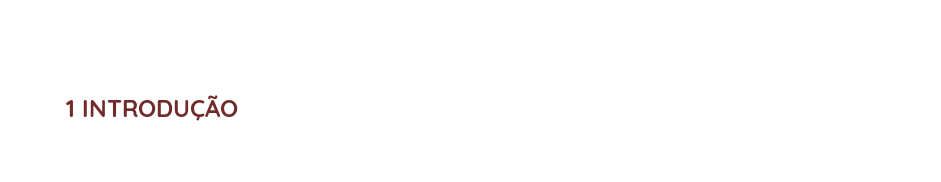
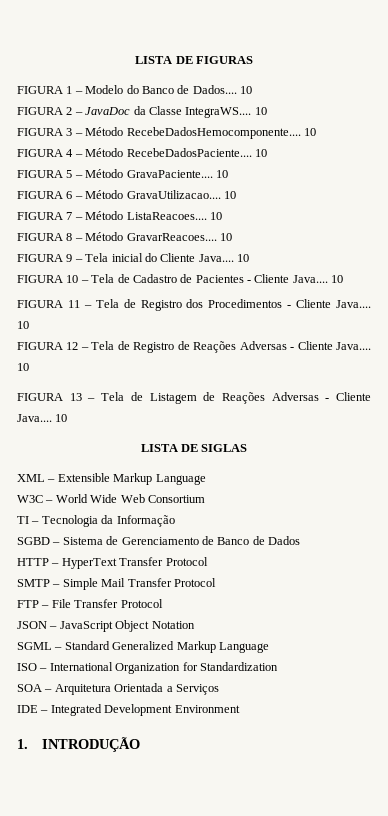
- 1 INTRODUÇÃO
+ LISTA DE FIGURAS
+ FIGURA 1 – Modelo do Banco de Dados.... 10
+ FIGURA 2 – JavaDoc da Classe IntegraWS.... 10
+ FIGURA 3 – Método RecebeDadosHemocomponente.... 10
+ FIGURA 4 – Método RecebeDadosPaciente.... 10
+ FIGURA 5 – Método GravaPaciente.... 10
+ FIGURA 6 – Método GravaUtilizacao.... 10
+ FIGURA 7 – Método ListaReacoes.... 10
+ FIGURA 8 – Método GravarReacoes.... 10
+ FIGURA 9 – Tela inicial do Cliente Java.... 10
+ FIGURA 10 – Tela de Cadastro de Pacientes - Cliente Java.... 10
+ FIGURA 11 – Tela de Registro dos Procedimentos - Cliente Java.... 10
+ FIGURA 12 – Tela de Registro de Reações Adversas - Cliente Java.... 10
+ FIGURA 13 – Tela de Listagem de Reações Adversas - Cliente Java.... 10
+ LISTA DE SIGLAS
+ XML – Extensible Markup Language
+ W3C – World Wide Web Consortium
+ TI – Tecnologia da Informação
+ SGBD – Sistema de Gerenciamento de Banco de Dados
+ HTTP – HyperText Transfer Protocol
+ SMTP – Simple Mail Transfer Protocol
+ FTP – File Transfer Protocol
+ JSON – JavaScript Object Notation
+ SGML – Standard Generalized Markup Language
+ ISO – International Organization for Standardization
+ SOA – Arquitetura Orientada a Serviços
+ IDE – Integrated Development Environment
+ 1. INTRODUÇÃO

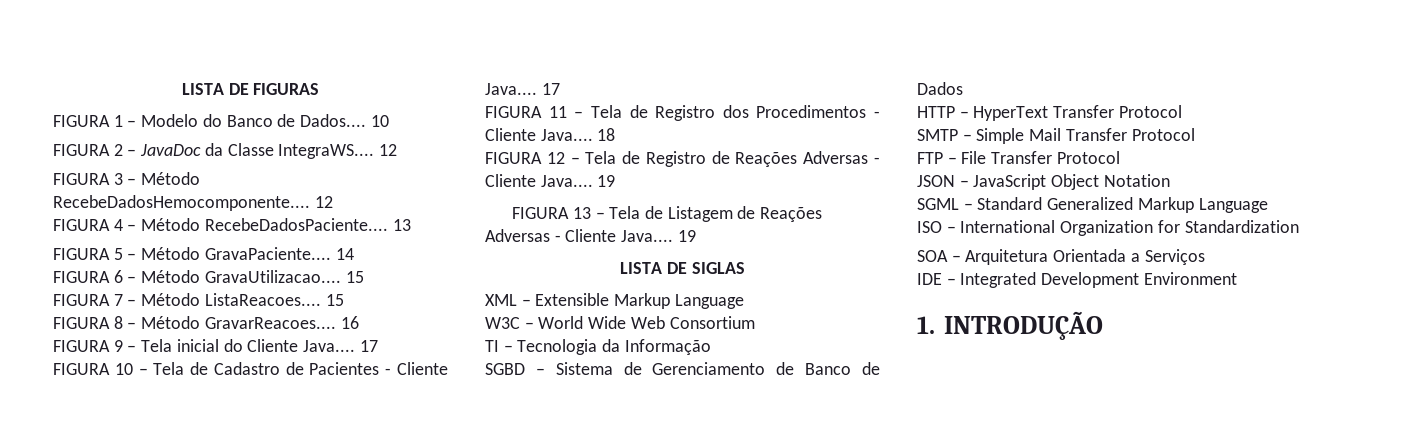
- FIGURA 2 – JavaDoc da Classe IntegraWS.... 10
+ FIGURA 2 – JavaDoc da Classe IntegraWS.... 12
- FIGURA 3 – Método RecebeDadosHemocomponente.... 10
+ FIGURA 3 – Método RecebeDadosHemocomponente.... 12
- FIGURA 4 – Método RecebeDadosPaciente.... 10
+ FIGURA 4 – Método RecebeDadosPaciente.... 13
- FIGURA 5 – Método GravaPaciente.... 10
+ FIGURA 5 – Método GravaPaciente.... 14
- FIGURA 6 – Método GravaUtilizacao.... 10
+ FIGURA 6 – Método GravaUtilizacao.... 15
- FIGURA 7 – Método ListaReacoes.... 10
+ FIGURA 7 – Método ListaReacoes.... 15
- FIGURA 8 – Método GravarReacoes.... 10
+ FIGURA 8 – Método GravarReacoes.... 16
- FIGURA 9 – Tela inicial do Cliente Java.... 10
+ FIGURA 9 – Tela inicial do Cliente Java.... 17
- FIGURA 10 – Tela de Cadastro de Pacientes - Cliente Java.... 10
+ FIGURA 10 – Tela de Cadastro de Pacientes - Cliente Java.... 17
- FIGURA 11 – Tela de Registro dos Procedimentos - Cliente Java.... 10
+ FIGURA 11 – Tela de Registro dos Procedimentos - Cliente Java.... 18
- FIGURA 12 – Tela de Registro de Reações Adversas - Cliente Java.... 10
+ FIGURA 12 – Tela de Registro de Reações Adversas - Cliente Java.... 19
- FIGURA 13 – Tela de Listagem de Reações Adversas - Cliente Java.... 10
+ FIGURA 13 – Tela de Listagem de Reações Adversas - Cliente Java.... 19

